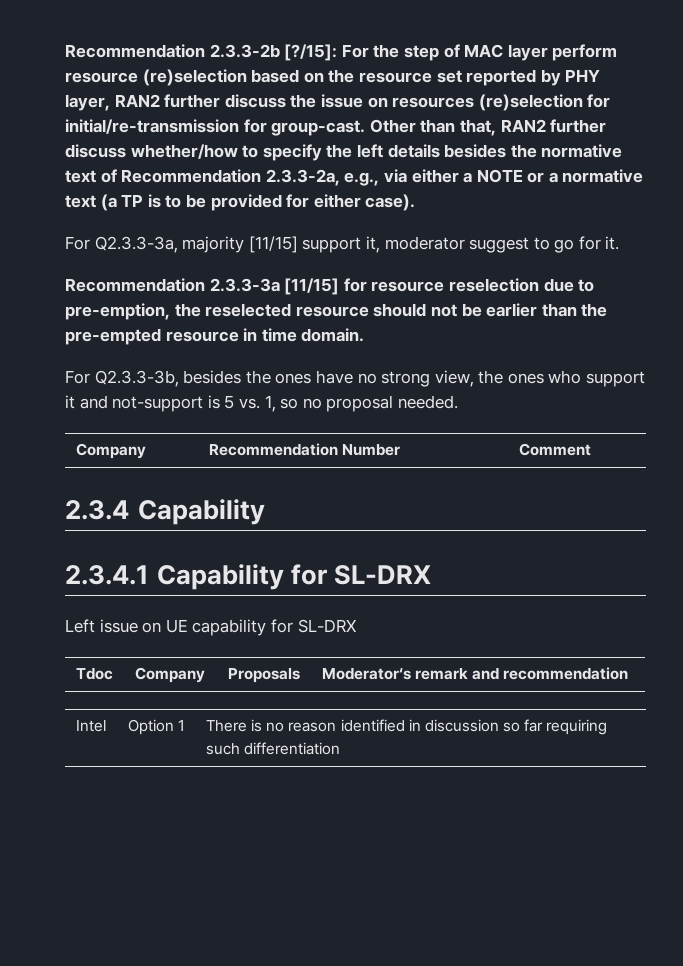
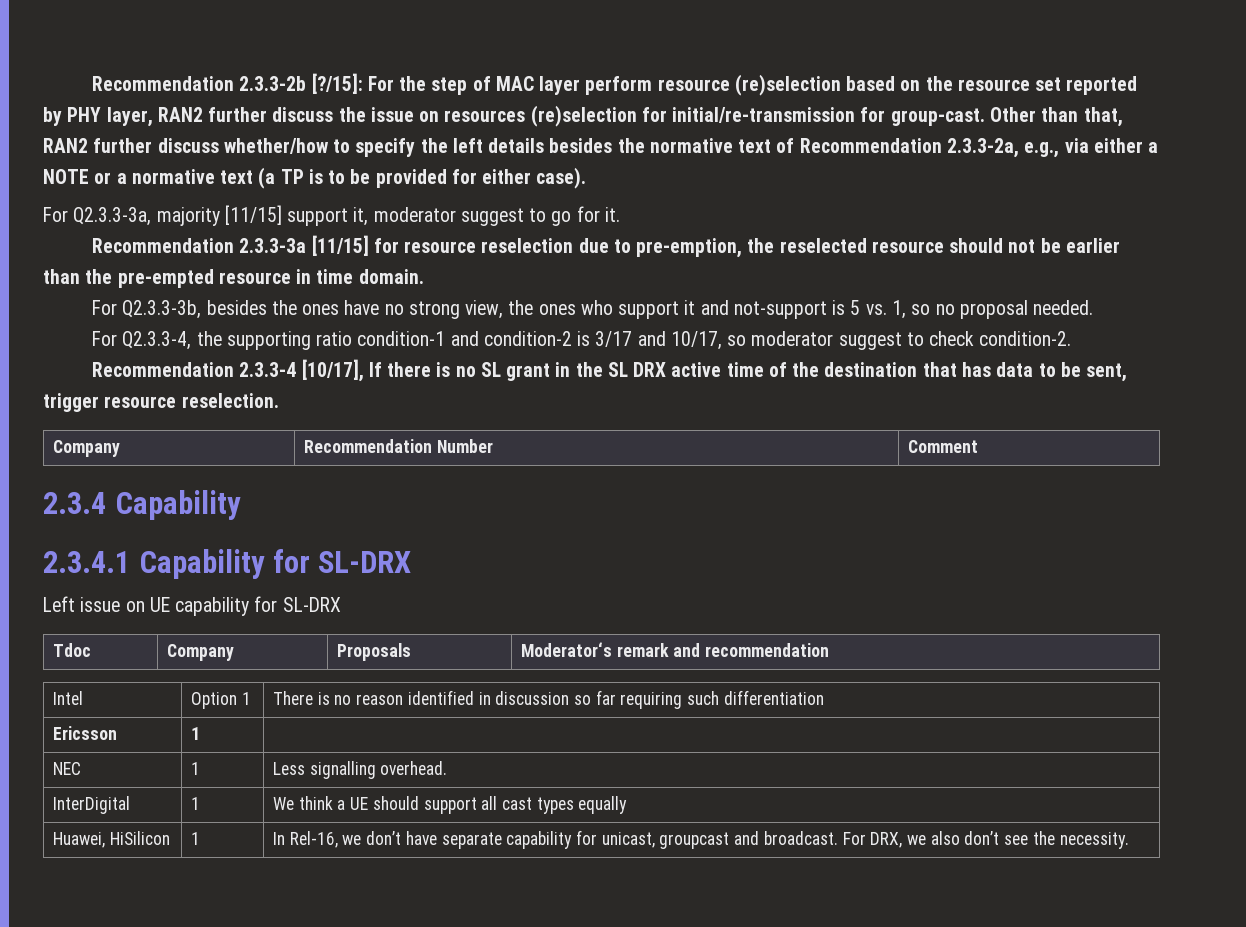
+ For Q2.3.3-4, the supporting ratio condition-1 and condition-2 is 3/17 and 10/17, so moderator suggest to check condition-2.
+ Recommendation 2.3.3-4 [10/17], If there is no SL grant in the SL DRX active time of the destination that has data to be sent, trigger resource reselection.
+ Ericsson | 1 |
+ NEC | 1 | Less signalling overhead.
+ InterDigital | 1 | We think a UE should support all cast types equally
+ Huawei, HiSilicon | 1 | In Rel-16, we don’t have separate capability for unicast, groupcast and broadcast. For DRX, we also don’t see the necessity.

